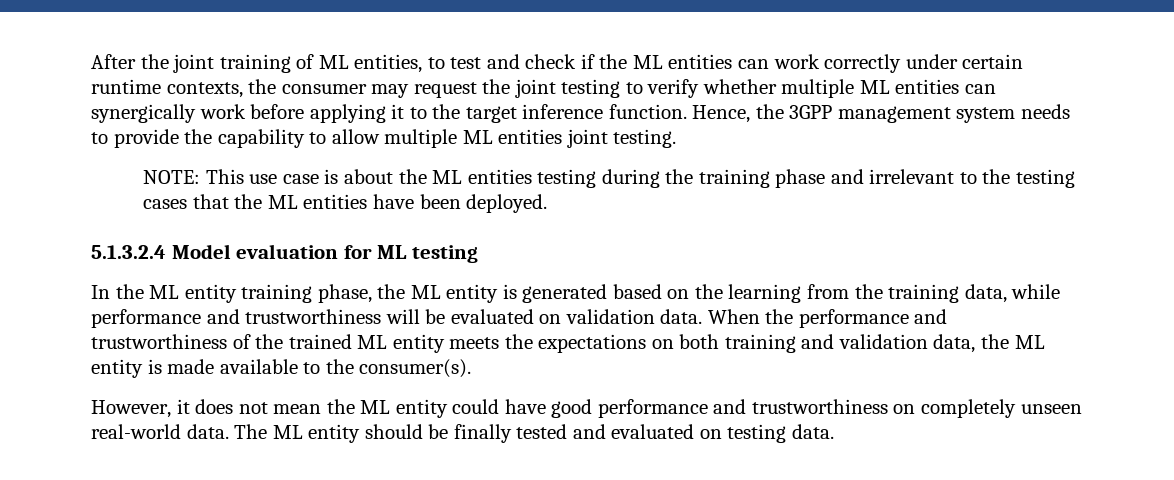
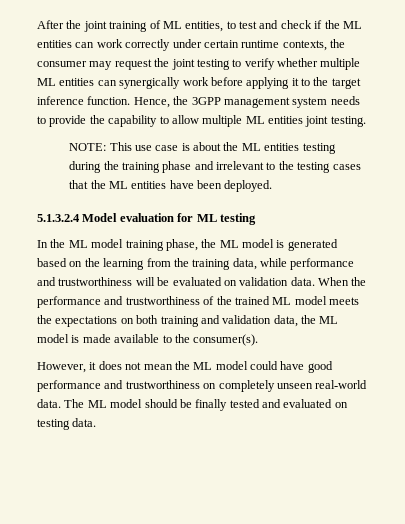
- In the ML entity training phase, the ML entity is generated based on the learning from the training data, while performance and trustworthiness will be evaluated on validation data.
+ In the ML model training phase, the ML model is generated based on the learning from the training data, while performance and trustworthiness will be evaluated on validation data.
- When the performance and trustworthiness of the trained ML entity meets the expectations on both training and validation data, the ML entity is made available to the consumer(s).
+ When the performance and trustworthiness of the trained ML model meets the expectations on both training and validation data, the ML model is made available to the consumer(s).
- However, it does not mean the ML entity could have good performance and trustworthiness on completely unseen real-world data.
+ However, it does not mean the ML model could have good performance and trustworthiness on completely unseen real-world data.
- The ML entity should be finally tested and evaluated on testing data.
+ The ML model should be finally tested and evaluated on testing data.

